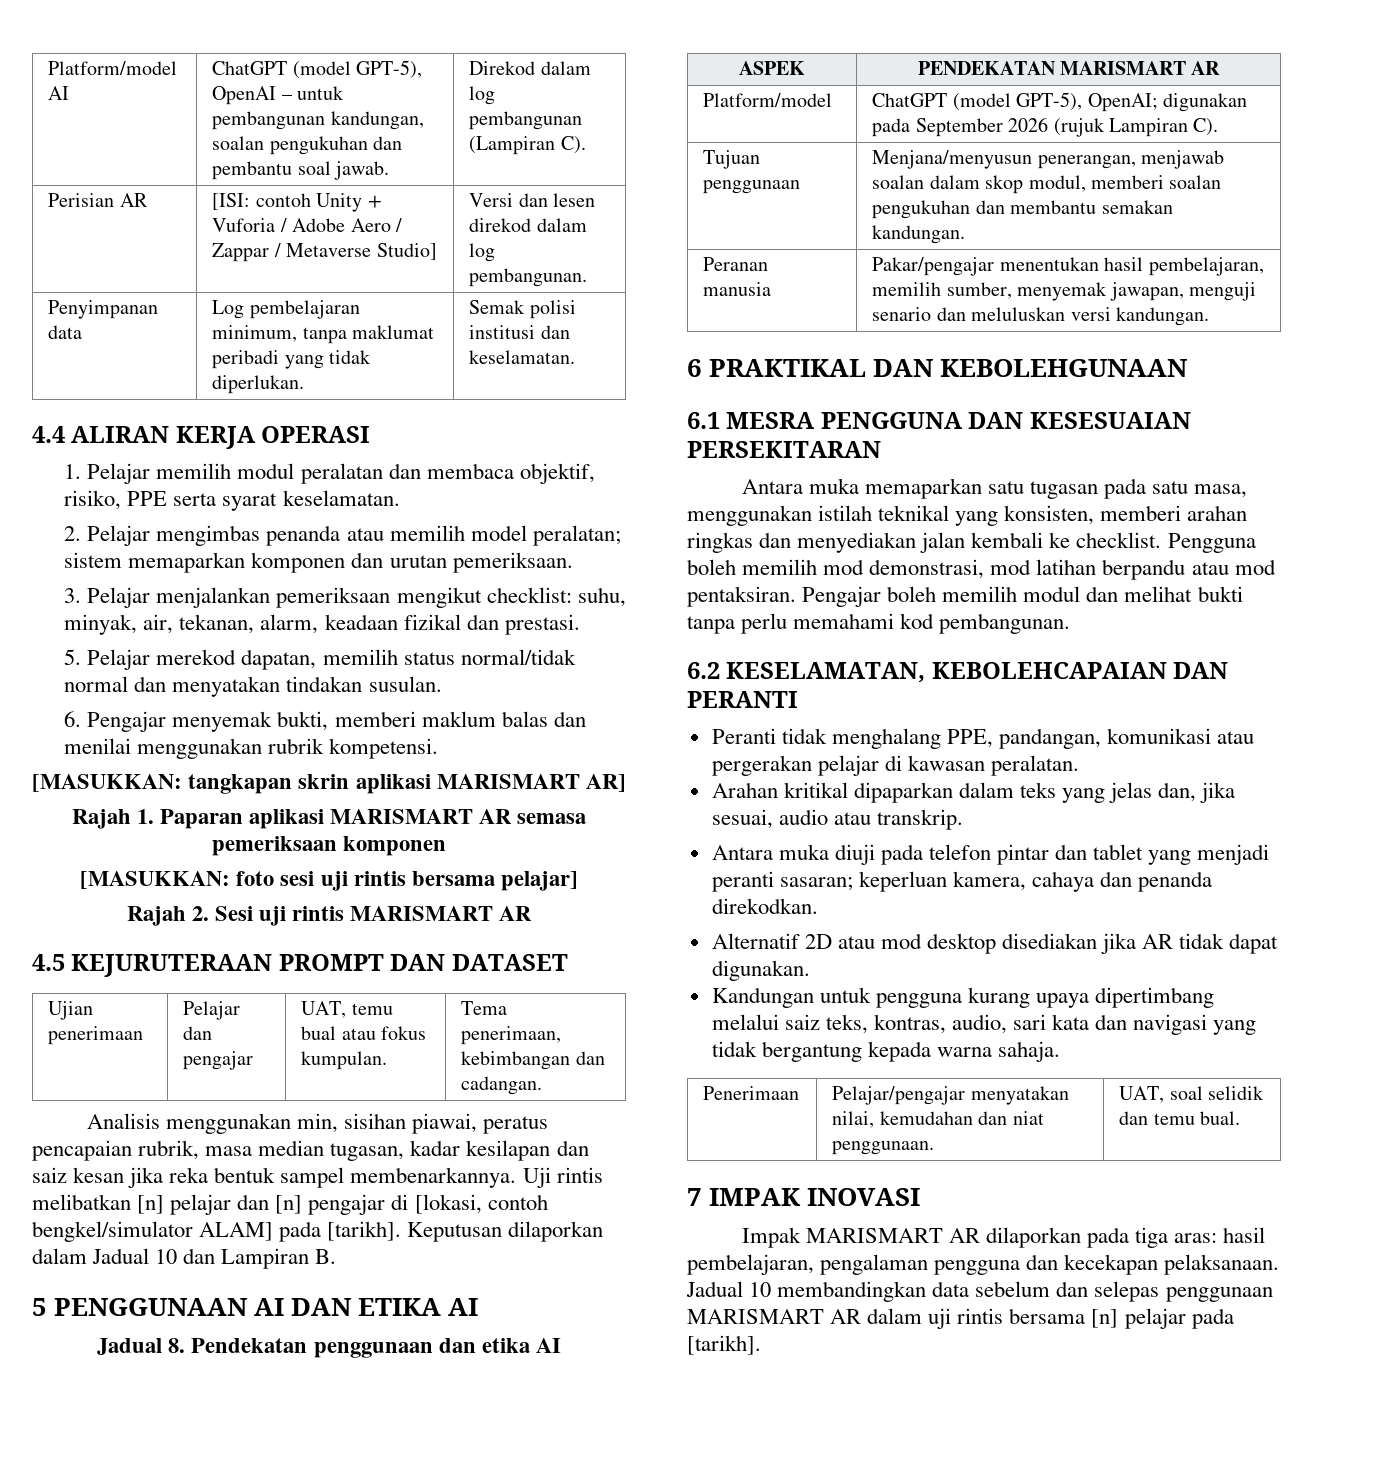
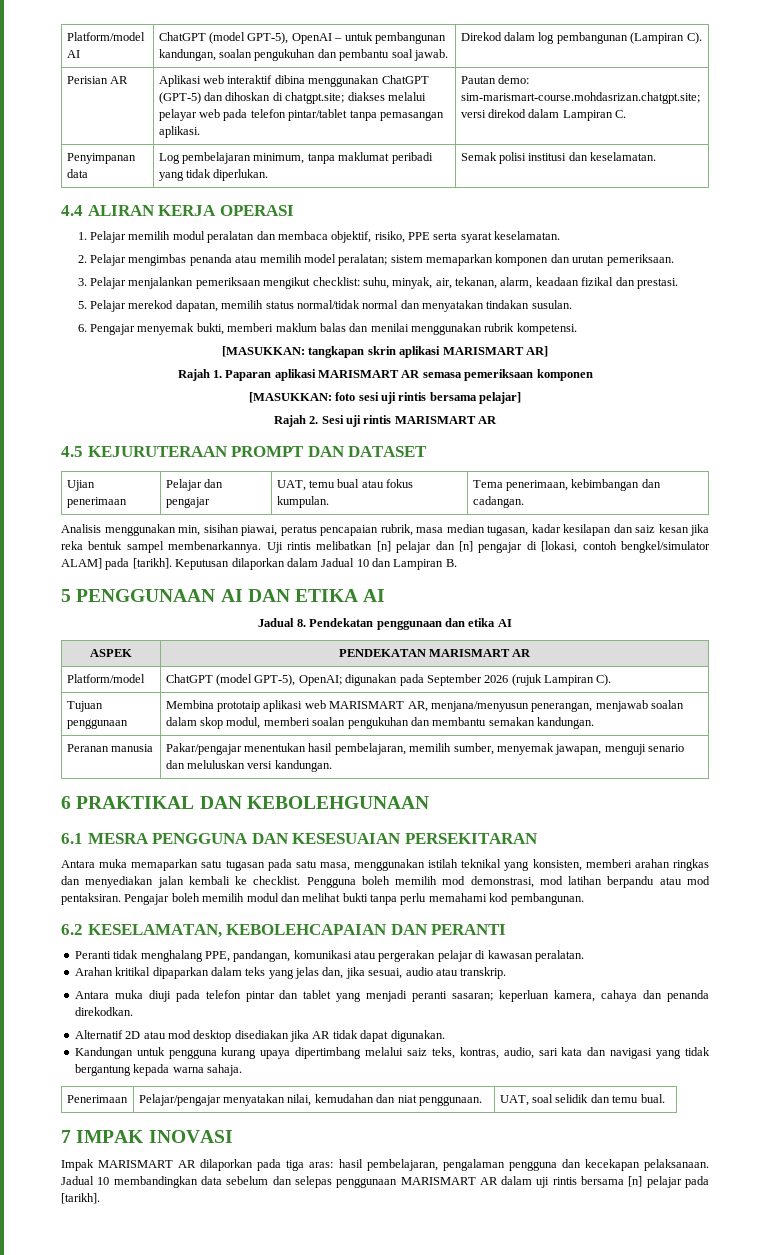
- Perisian AR | [ISI: contoh Unity + Vuforia / Adobe Aero / Zappar / Metaverse Studio] | Versi dan lesen direkod dalam log pembangunan.
+ Perisian AR | Aplikasi web interaktif dibina menggunakan ChatGPT (GPT-5) dan dihoskan di chatgpt.site; diakses melalui pelayar web pada telefon pintar/tablet tanpa pemasangan aplikasi. | Pautan demo: sim-marismart-course.mohdasrizan.chatgpt.site; versi direkod dalam Lampiran C.
- Tujuan penggunaan | Menjana/menyusun penerangan, menjawab soalan dalam skop modul, memberi soalan pengukuhan dan membantu semakan kandungan.
+ Tujuan penggunaan | Membina prototaip aplikasi web MARISMART AR, menjana/menyusun penerangan, menjawab soalan dalam skop modul, memberi soalan pengukuhan dan membantu semakan kandungan.

